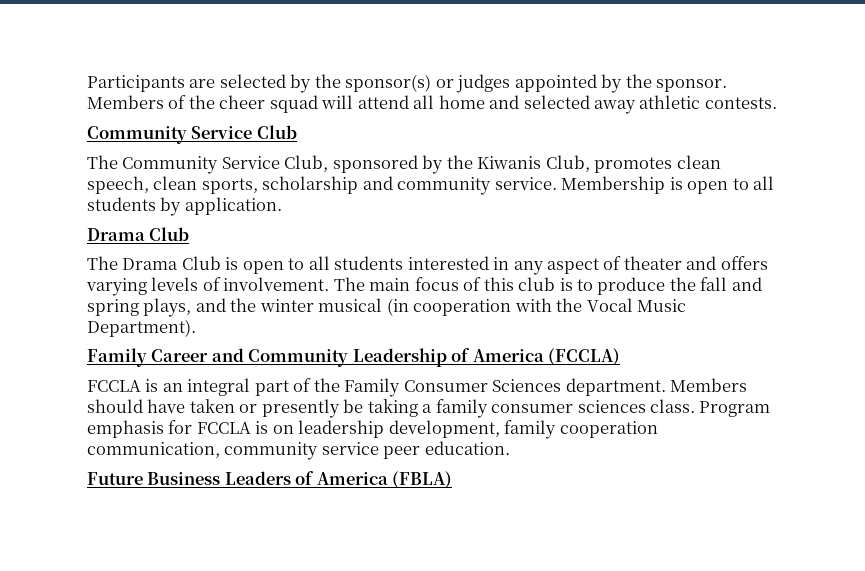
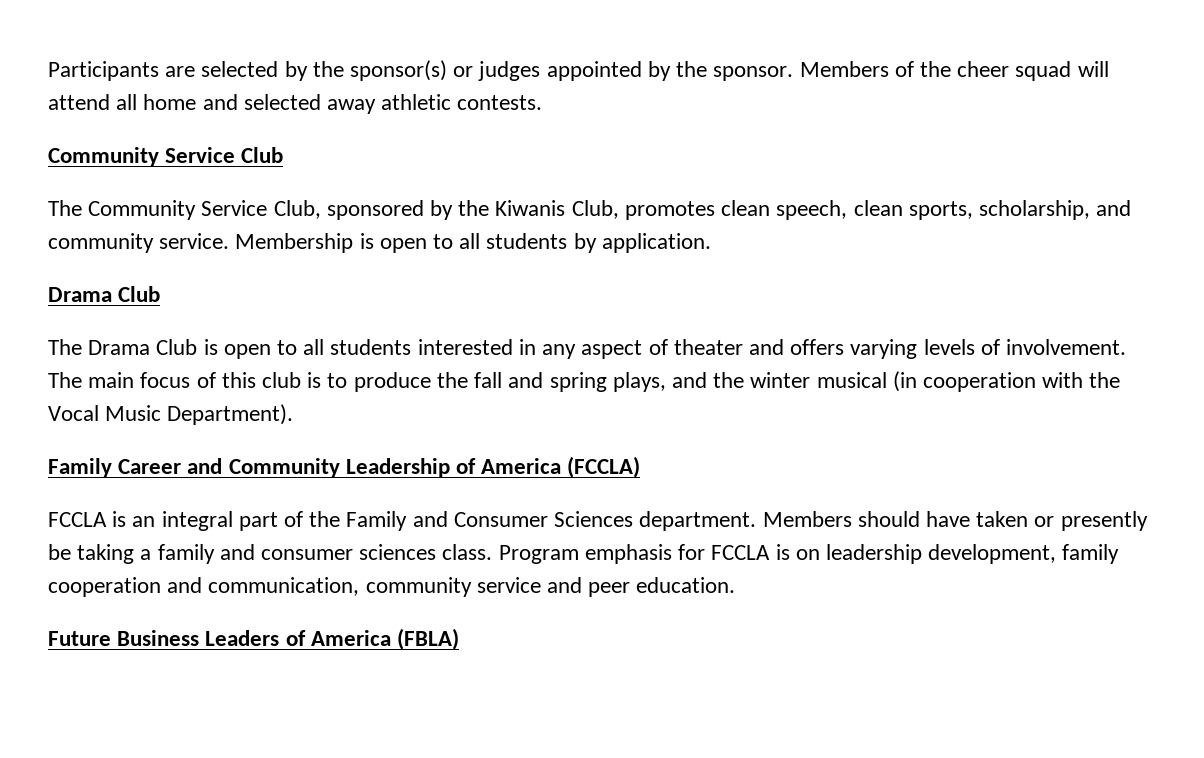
- The Community Service Club, sponsored by the Kiwanis Club, promotes clean speech, clean sports, scholarship and community service.
+ The Community Service Club, sponsored by the Kiwanis Club, promotes clean speech, clean sports, scholarship, and community service.
- FCCLA is an integral part of the Family Consumer Sciences department.
+ FCCLA is an integral part of the Family and Consumer Sciences department.
- Members should have taken or presently be taking a family consumer sciences class.
+ Members should have taken or presently be taking a family and consumer sciences class.
- Program emphasis for FCCLA is on leadership development, family cooperation communication, community service peer education.
+ Program emphasis for FCCLA is on leadership development, family cooperation and communication, community service and peer education.

